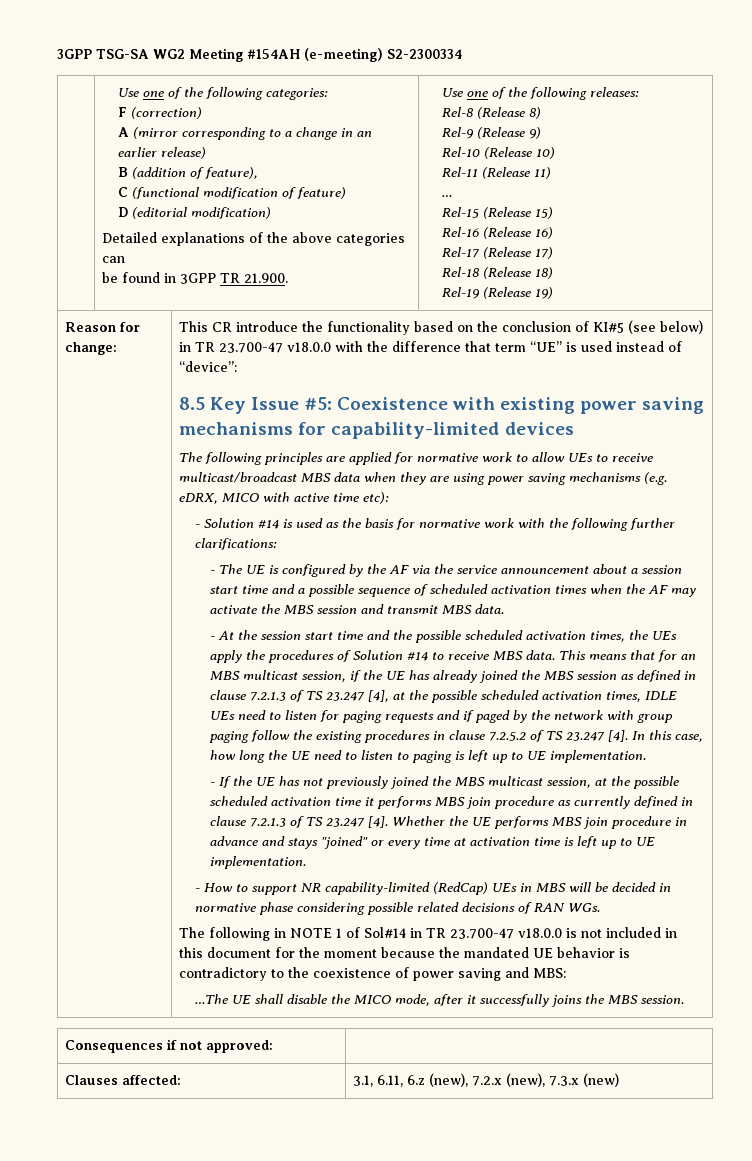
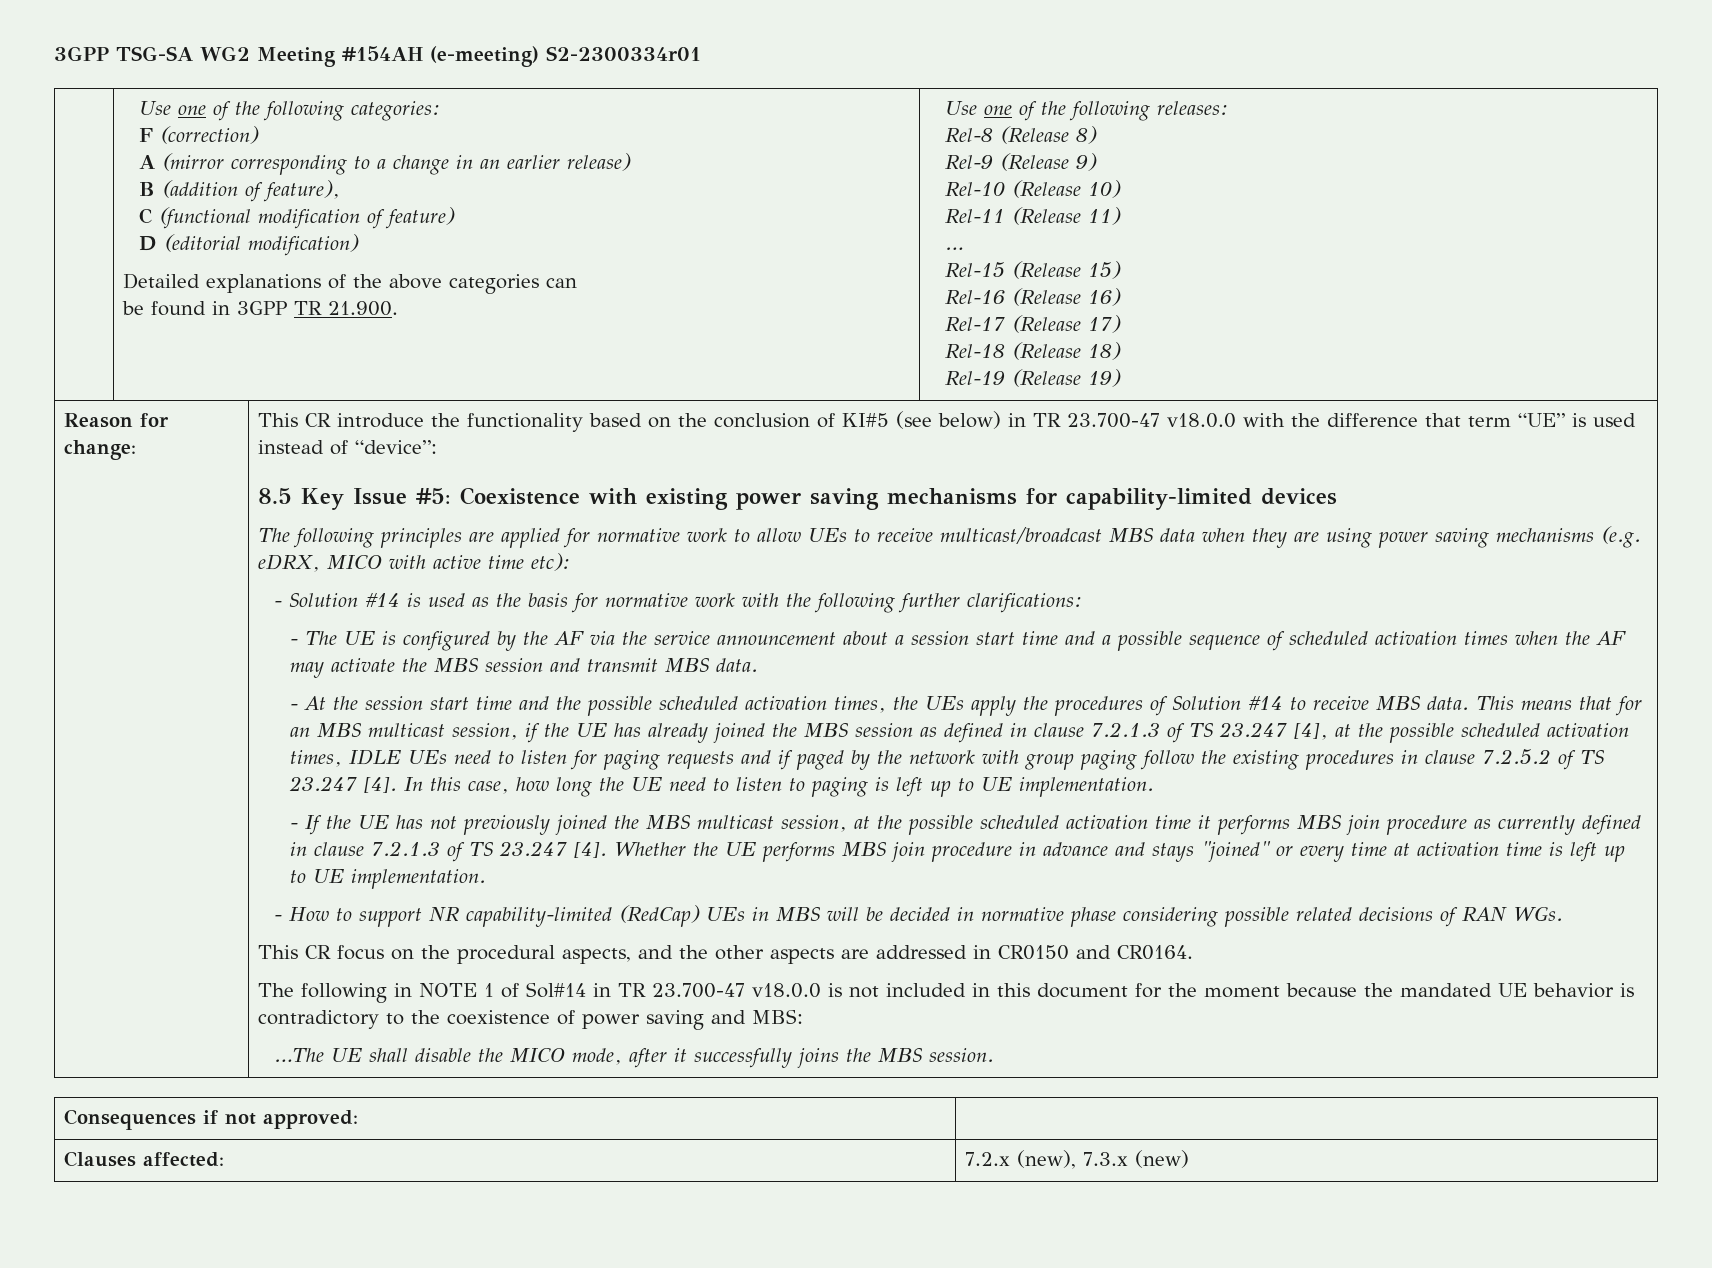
- 3GPP TSG-SA WG2 Meeting #154AH (e-meeting) S2-2300334
+ 3GPP TSG-SA WG2 Meeting #154AH (e-meeting) S2-2300334r01
+ This CR focus on the procedural aspects, and the other aspects are addressed in CR0150 and CR0164.
- Clauses affected: | 3.1, 6.11, 6.z (new), 7.2.x (new), 7.3.x (new)
+ Clauses affected: | 7.2.x (new), 7.3.x (new)

